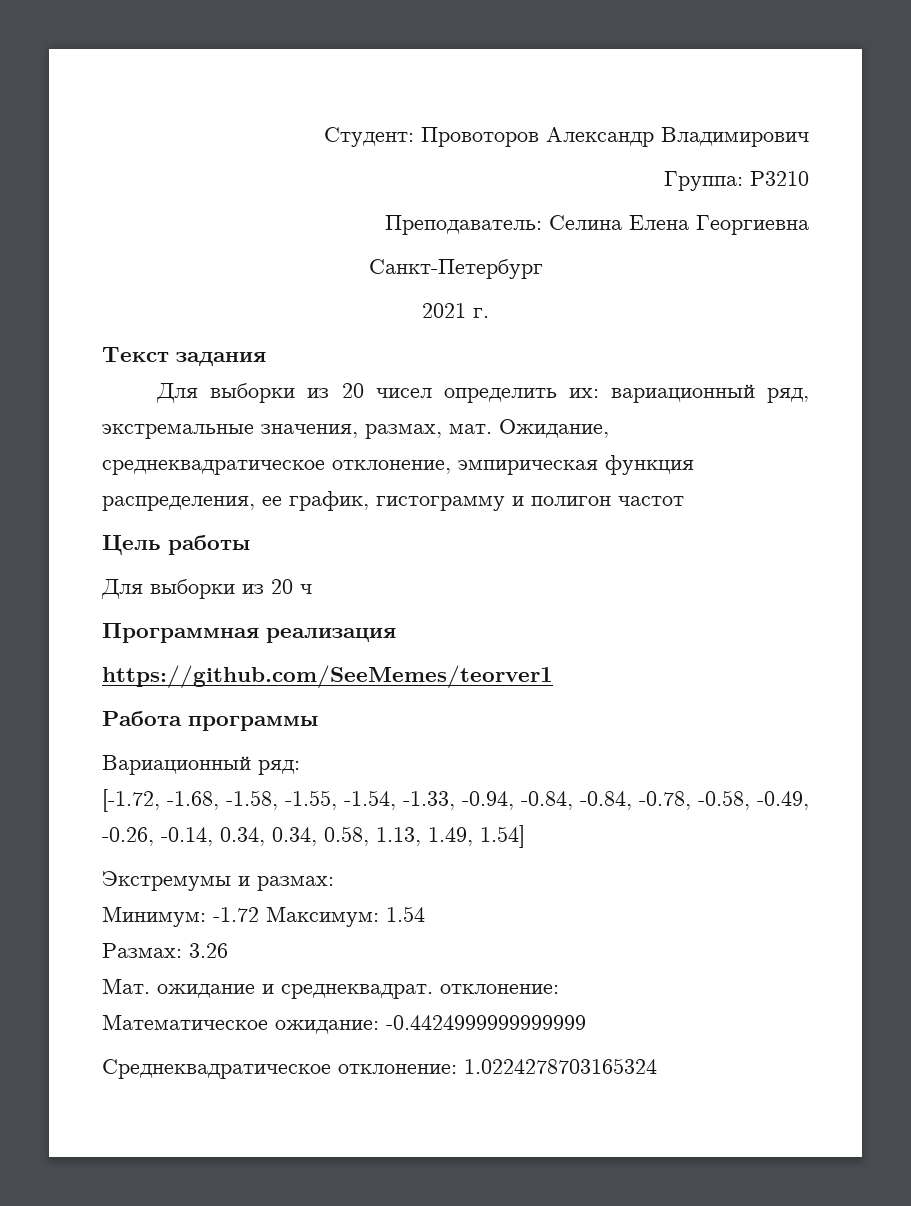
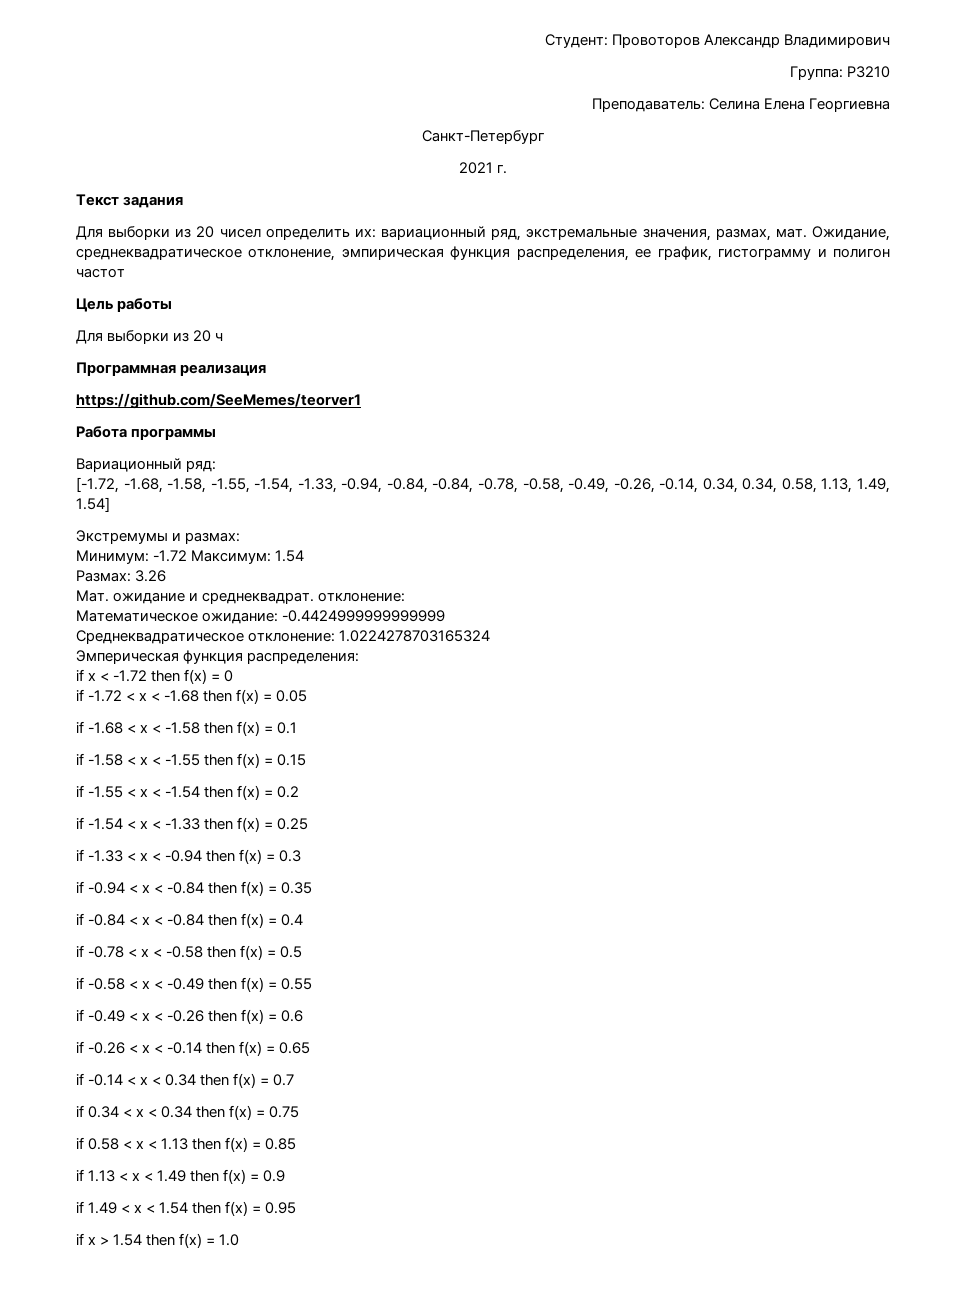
+ Эмперическая функция распределения:
+ if x < -1.72 then f(x) = 0
+ if -1.72 < x < -1.68 then f(x) = 0.05
+ if -1.68 < x < -1.58 then f(x) = 0.1
+ if -1.58 < x < -1.55 then f(x) = 0.15
+ if -1.55 < x < -1.54 then f(x) = 0.2
+ if -1.54 < x < -1.33 then f(x) = 0.25
+ if -1.33 < x < -0.94 then f(x) = 0.3
+ if -0.94 < x < -0.84 then f(x) = 0.35
+ if -0.84 < x < -0.84 then f(x) = 0.4
+ if -0.78 < x < -0.58 then f(x) = 0.5
+ if -0.58 < x < -0.49 then f(x) = 0.55
+ if -0.49 < x < -0.26 then f(x) = 0.6
+ if -0.26 < x < -0.14 then f(x) = 0.65
+ if -0.14 < x < 0.34 then f(x) = 0.7
+ if 0.34 < x < 0.34 then f(x) = 0.75
+ if 0.58 < x < 1.13 then f(x) = 0.85
+ if 1.13 < x < 1.49 then f(x) = 0.9
+ if 1.49 < x < 1.54 then f(x) = 0.95
+ if x > 1.54 then f(x) = 1.0

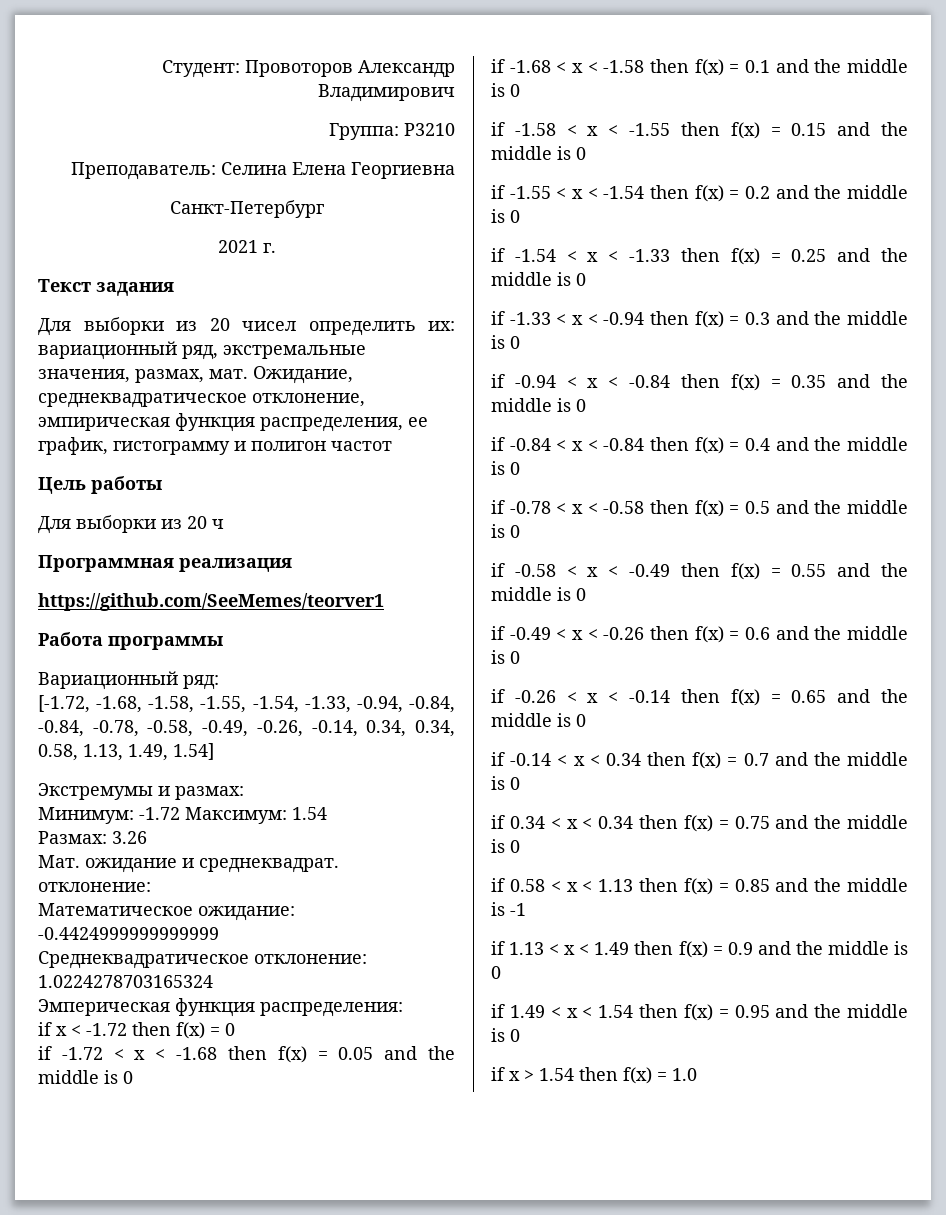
- if -1.72 < x < -1.68 then f(x) = 0.05
+ if -1.72 < x < -1.68 then f(x) = 0.05 and the middle is 0
- if -1.68 < x < -1.58 then f(x) = 0.1
+ if -1.68 < x < -1.58 then f(x) = 0.1 and the middle is 0
- if -1.58 < x < -1.55 then f(x) = 0.15
+ if -1.58 < x < -1.55 then f(x) = 0.15 and the middle is 0
- if -1.55 < x < -1.54 then f(x) = 0.2
+ if -1.55 < x < -1.54 then f(x) = 0.2 and the middle is 0
- if -1.54 < x < -1.33 then f(x) = 0.25
+ if -1.54 < x < -1.33 then f(x) = 0.25 and the middle is 0
- if -1.33 < x < -0.94 then f(x) = 0.3
+ if -1.33 < x < -0.94 then f(x) = 0.3 and the middle is 0
- if -0.94 < x < -0.84 then f(x) = 0.35
+ if -0.94 < x < -0.84 then f(x) = 0.35 and the middle is 0
- if -0.84 < x < -0.84 then f(x) = 0.4
+ if -0.84 < x < -0.84 then f(x) = 0.4 and the middle is 0
- if -0.78 < x < -0.58 then f(x) = 0.5
+ if -0.78 < x < -0.58 then f(x) = 0.5 and the middle is 0
- if -0.58 < x < -0.49 then f(x) = 0.55
+ if -0.58 < x < -0.49 then f(x) = 0.55 and the middle is 0
- if -0.49 < x < -0.26 then f(x) = 0.6
+ if -0.49 < x < -0.26 then f(x) = 0.6 and the middle is 0
- if -0.26 < x < -0.14 then f(x) = 0.65
+ if -0.26 < x < -0.14 then f(x) = 0.65 and the middle is 0
- if -0.14 < x < 0.34 then f(x) = 0.7
+ if -0.14 < x < 0.34 then f(x) = 0.7 and the middle is 0
- if 0.34 < x < 0.34 then f(x) = 0.75
+ if 0.34 < x < 0.34 then f(x) = 0.75 and the middle is 0
- if 0.58 < x < 1.13 then f(x) = 0.85
+ if 0.58 < x < 1.13 then f(x) = 0.85 and the middle is -1
- if 1.13 < x < 1.49 then f(x) = 0.9
+ if 1.13 < x < 1.49 then f(x) = 0.9 and the middle is 0
- if 1.49 < x < 1.54 then f(x) = 0.95
+ if 1.49 < x < 1.54 then f(x) = 0.95 and the middle is 0

